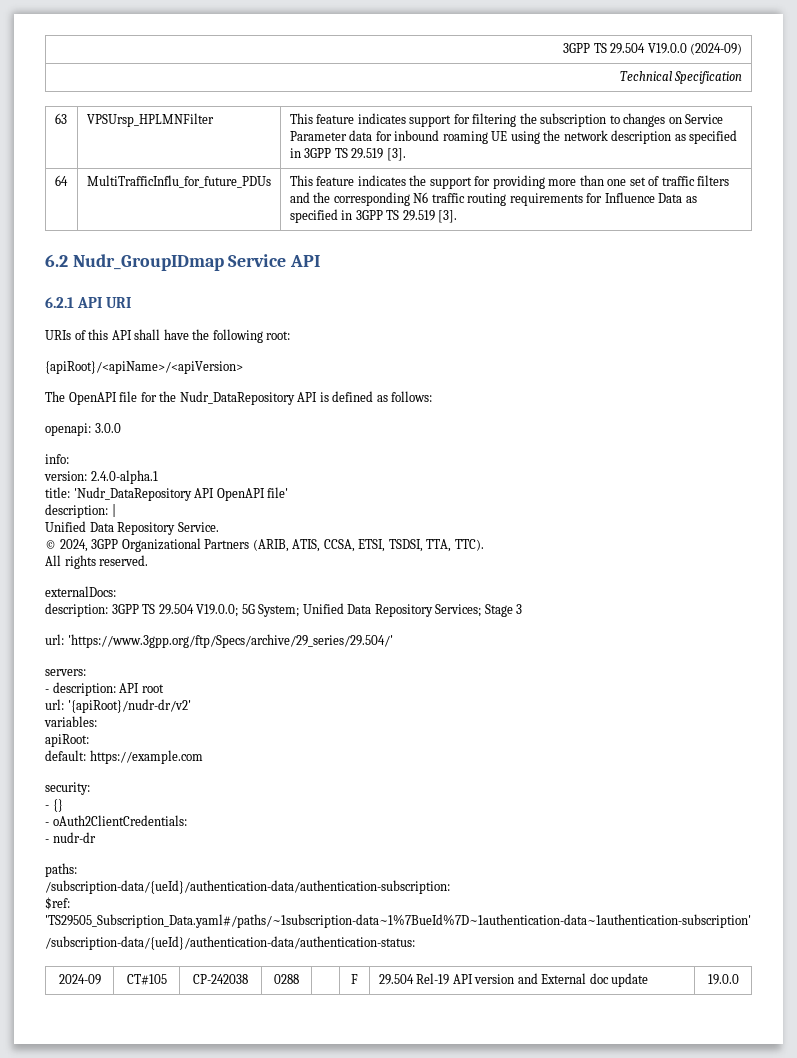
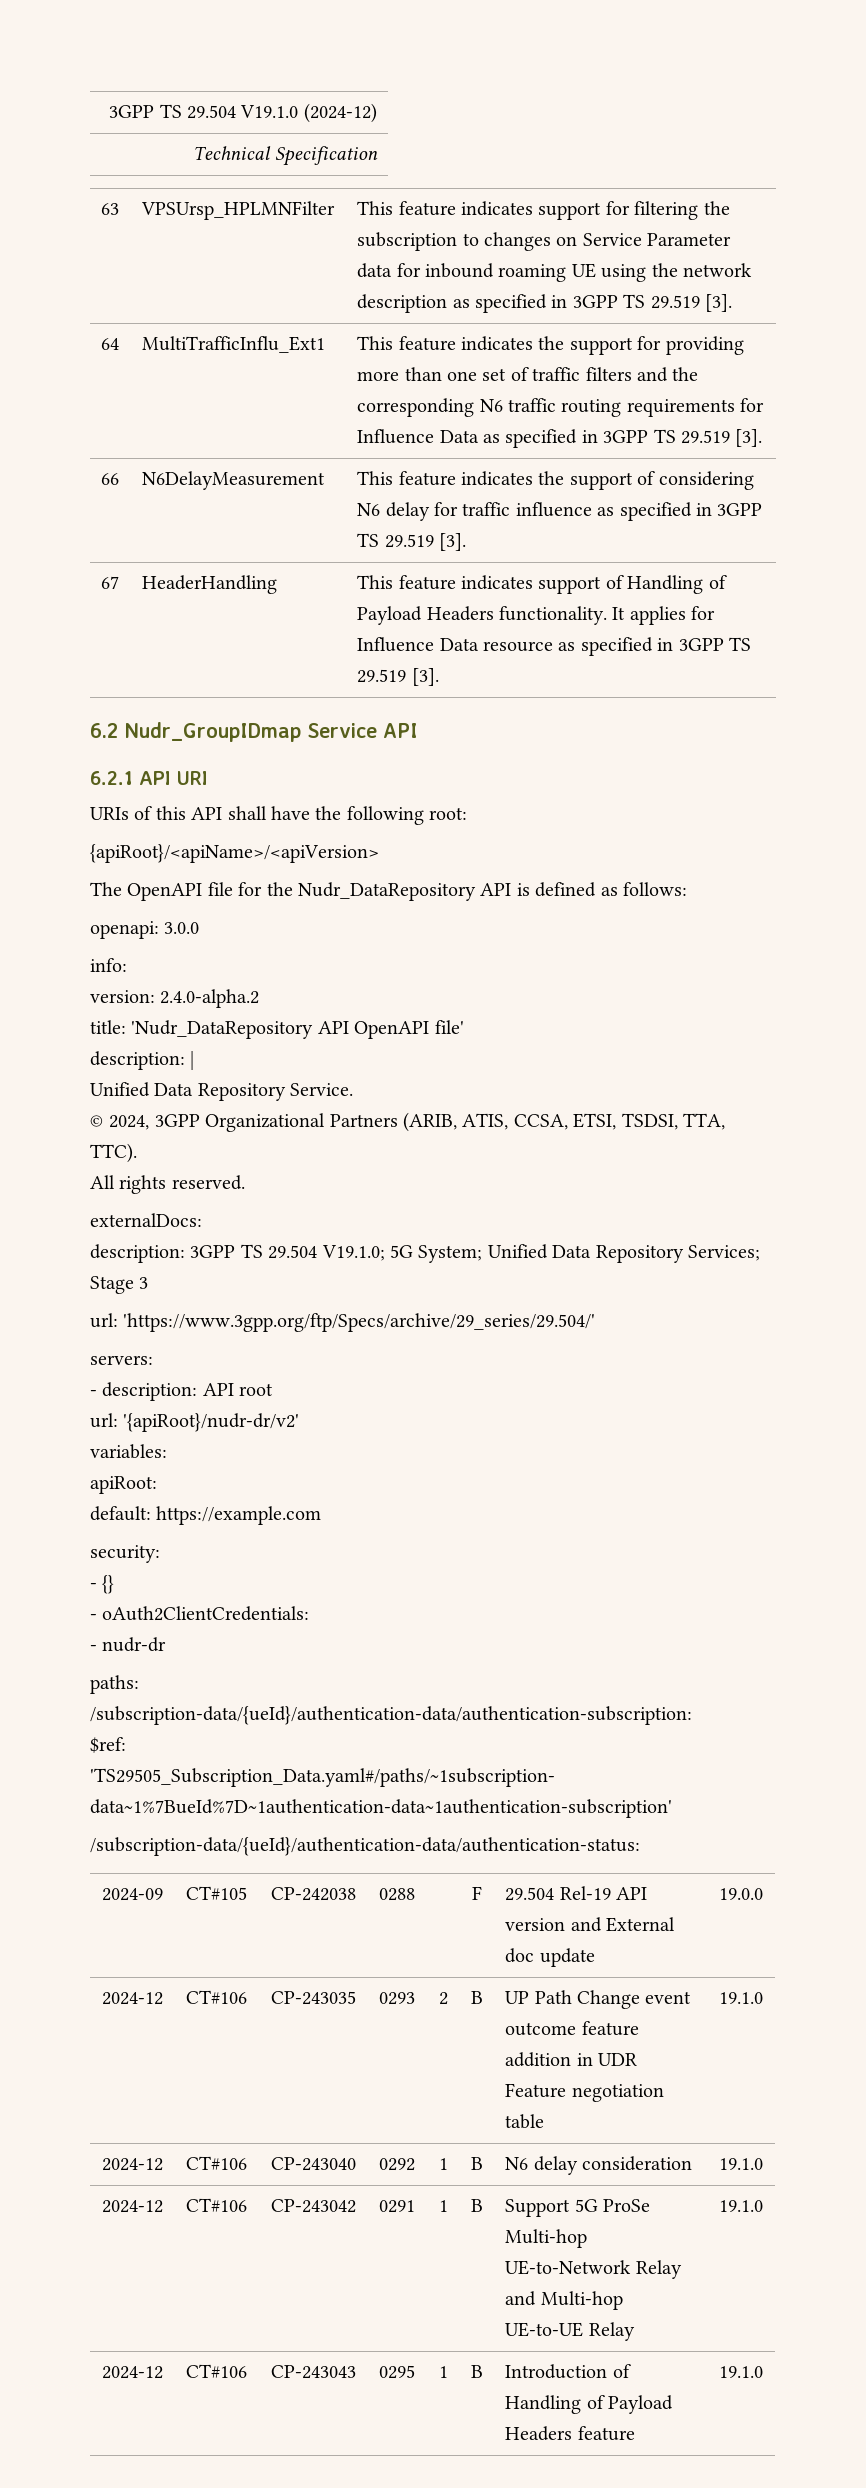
- 3GPP TS 29.504 V19.0.0 (2024-09)
+ 3GPP TS 29.504 V19.1.0 (2024-12)
- 64 | MultiTrafficInflu_for_future_PDUs | This feature indicates the support for providing more than one set of traffic filters and the corresponding N6 traffic routing requirements for Influence Data as specified in 3GPP TS 29.519 [3].
+ 64 | MultiTrafficInflu_Ext1 | This feature indicates the support for providing more than one set of traffic filters and the corresponding N6 traffic routing requirements for Influence Data as specified in 3GPP TS 29.519 [3].
+ 66 | N6DelayMeasurement | This feature indicates the support of considering N6 delay for traffic influence as specified in 3GPP TS 29.519 [3].
+ 67 | HeaderHandling | This feature indicates support of Handling of Payload Headers functionality. It applies for Influence Data resource as specified in 3GPP TS 29.519 [3].
- version: 2.4.0-alpha.1
+ version: 2.4.0-alpha.2
- description: 3GPP TS 29.504 V19.0.0; 5G System; Unified Data Repository Services; Stage 3
+ description: 3GPP TS 29.504 V19.1.0; 5G System; Unified Data Repository Services; Stage 3
+ 2024-12 | CT#106 | CP-243035 | 0293 | 2 | B | UP Path Change event outcome feature addition in UDR Feature negotiation table | 19.1.0
+ 2024-12 | CT#106 | CP-243040 | 0292 | 1 | B | N6 delay consideration | 19.1.0
+ 2024-12 | CT#106 | CP-243042 | 0291 | 1 | B | Support 5G ProSe Multi-hop UE-to-Network Relay and Multi-hop UE-to-UE Relay | 19.1.0
+ 2024-12 | CT#106 | CP-243043 | 0295 | 1 | B | Introduction of Handling of Payload Headers feature | 19.1.0

